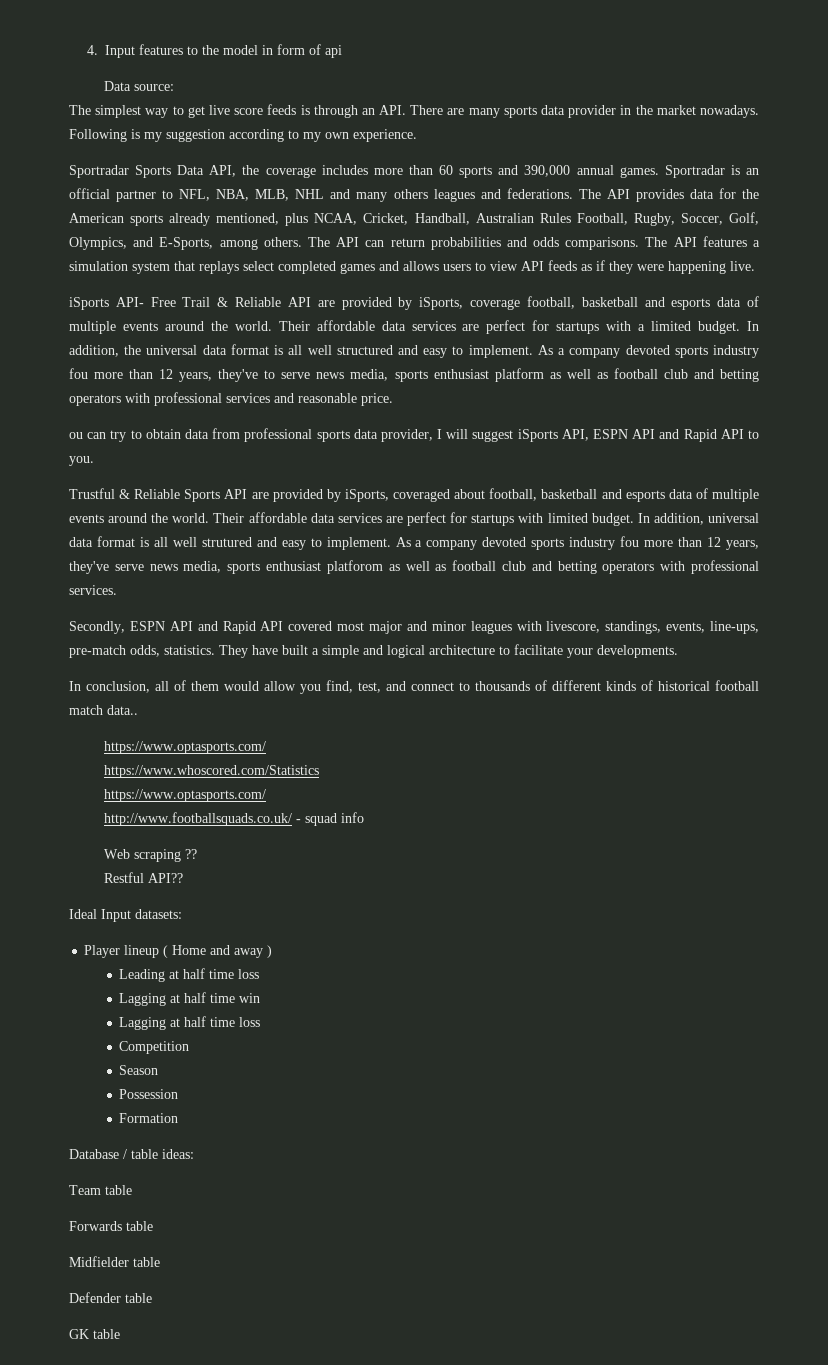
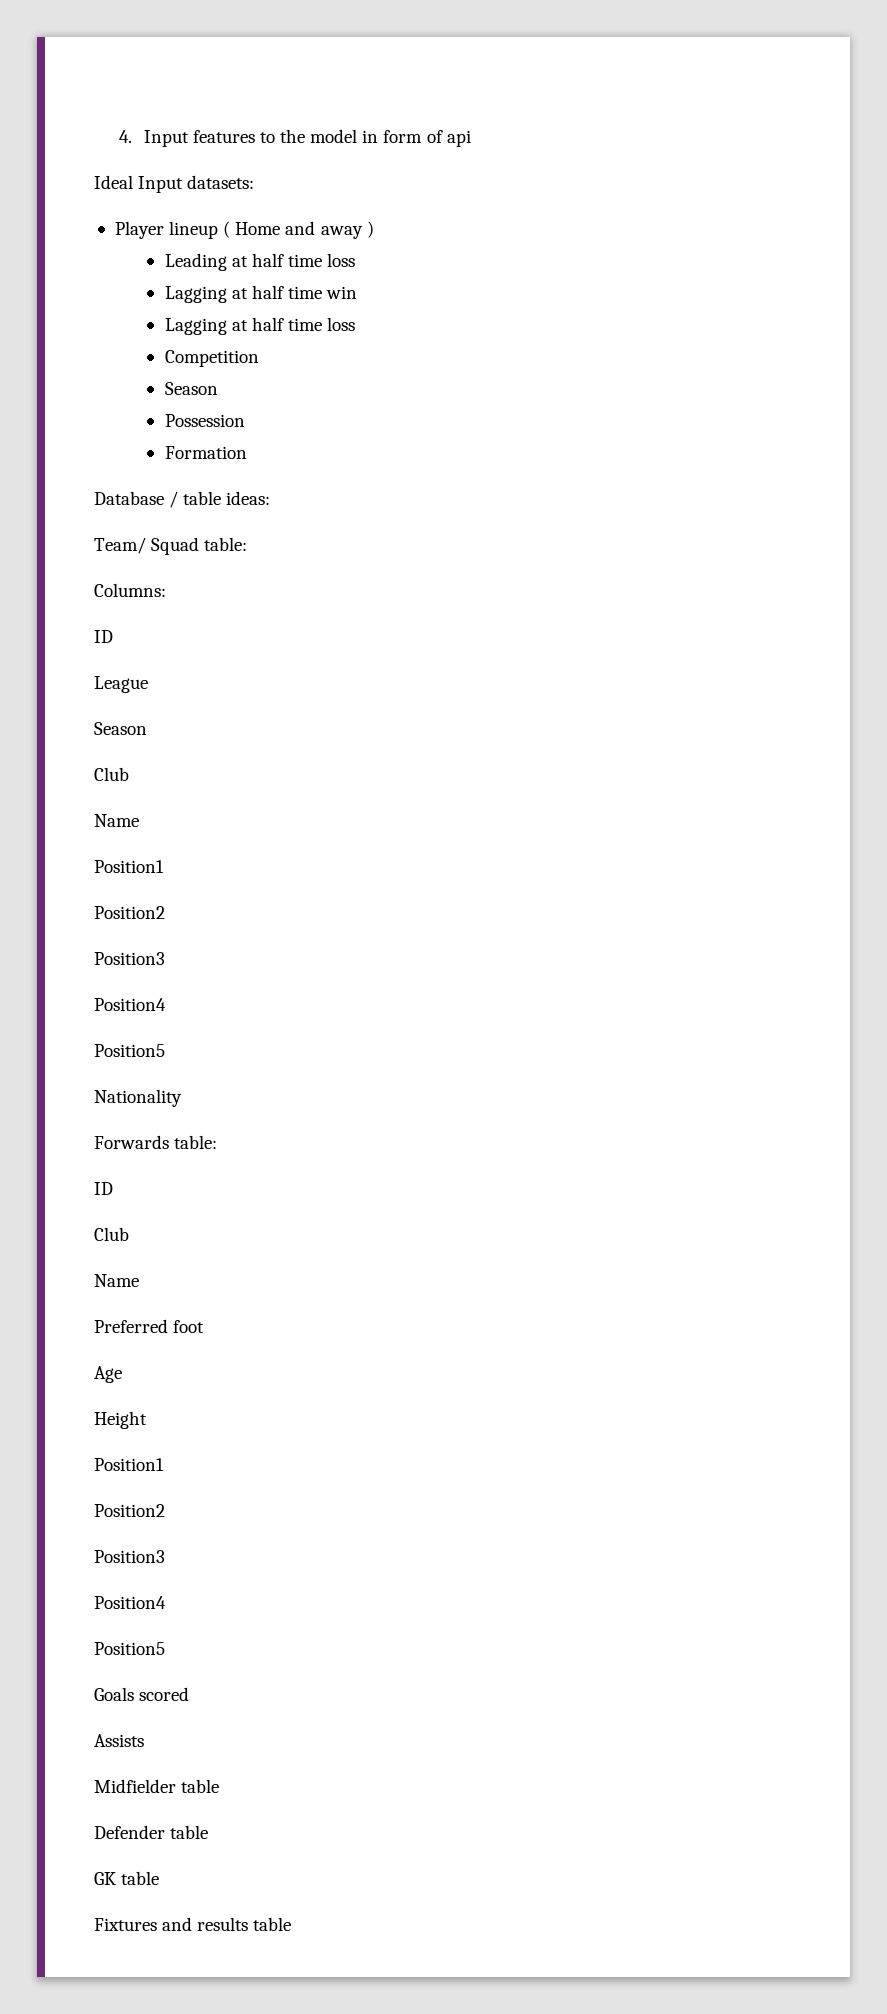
- Data source:
- The simplest way to get live score feeds is through an API. There are many sports data provider in the market nowadays. Following is my suggestion according to my own experience.
- Sportradar Sports Data API, the coverage includes more than 60 sports and 390,000 annual games. Sportradar is an official partner to NFL, NBA, MLB, NHL and many others leagues and federations. The API provides data for the American sports already mentioned, plus NCAA, Cricket, Handball, Australian Rules Football, Rugby, Soccer, Golf, Olympics, and E-Sports, among others. The API can return probabilities and odds comparisons. The API features a simulation system that replays select completed games and allows users to view API feeds as if they were happening live.
- iSports API- Free Trail & Reliable API are provided by iSports, coverage football, basketball and esports data of multiple events around the world. Their affordable data services are perfect for startups with a limited budget. In addition, the universal data format is all well structured and easy to implement. As a company devoted sports industry fou more than 12 years, they've to serve news media, sports enthusiast platform as well as football club and betting operators with professional services and reasonable price.
- ou can try to obtain data from professional sports data provider, I will suggest iSports API, ESPN API and Rapid API to you.
- Trustful & Reliable Sports API are provided by iSports, coveraged about football, basketball and esports data of multiple events around the world. Their affordable data services are perfect for startups with limited budget. In addition, universal data format is all well strutured and easy to implement. As a company devoted sports industry fou more than 12 years, they've serve news media, sports enthusiast platforom as well as football club and betting operators with professional services.
- Secondly, ESPN API and Rapid API covered most major and minor leagues with livescore, standings, events, line-ups, pre-match odds, statistics. They have built a simple and logical architecture to facilitate your developments.
- In conclusion, all of them would allow you find, test, and connect to thousands of different kinds of historical football match data..
- https://www.optasports.com/
- https://www.whoscored.com/Statistics
- https://www.optasports.com/
- http://www.footballsquads.co.uk/ - squad info
- Web scraping ??
- Restful API??
- Team table
- Forwards table
+ Team/ Squad table:
+ Columns:
+ ID
+ League
+ Season
+ Club
+ Name
+ Position1
+ Position2
+ Position3
+ Position4
+ Position5
+ Nationality
+ Forwards table:
+ ID
+ Club
+ Name
+ Preferred foot
+ Age
+ Height
+ Position1
+ Position2
+ Position3
+ Position4
+ Position5
+ Goals scored
+ Assists
+ Fixtures and results table

